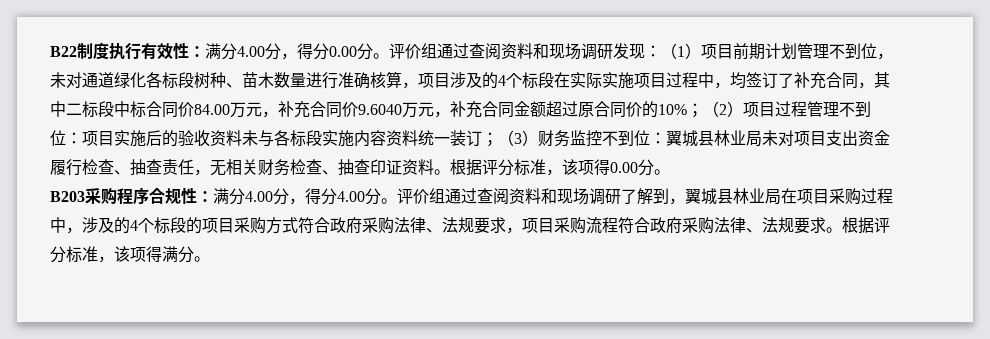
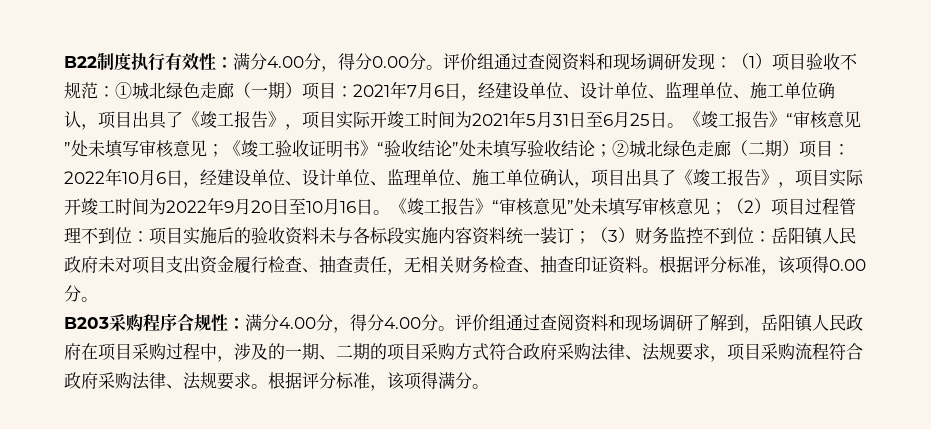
- 评价组通过查阅资料和现场调研发现：（1）项目前期计划管理不到位，未对通道绿化各标段树种、苗木数量进行准确核算，项目涉及的4个标段在实际实施项目过程中，均签订了补充合同，其中二标段中标合同价84.00万元，补充合同价9.6040万元，补充合同金额超过原合同价的10%；（2）项目过程管理不到位：项目实施后的验收资料未与各标段实施内容资料统一装订；（3）财务监控不到位：翼城县林业局未对项目支出资金履行检查、抽查责任，无相关财务检查、抽查印证资料。
+ 评价组通过查阅资料和现场调研发现：（1）项目验收不规范：①城北绿色走廊（一期）项目：2021年7月6日，经建设单位、设计单位、监理单位、施工单位确认，项目出具了《竣工报告》，项目实际开竣工时间为2021年5月31日至6月25日。《竣工报告》“审核意见”处未填写审核意见；《竣工验收证明书》“验收结论”处未填写验收结论；②城北绿色走廊（二期）项目：2022年10月6日，经建设单位、设计单位、监理单位、施工单位确认，项目出具了《竣工报告》，项目实际开竣工时间为2022年9月20日至10月16日。《竣工报告》“审核意见”处未填写审核意见；（2）项目过程管理不到位：项目实施后的验收资料未与各标段实施内容资料统一装订；（3）财务监控不到位：岳阳镇人民政府未对项目支出资金履行检查、抽查责任，无相关财务检查、抽查印证资料。
- 评价组通过查阅资料和现场调研了解到，翼城县林业局在项目采购过程中，涉及的4个标段的项目采购方式符合政府采购法律、法规要求，项目采购流程符合政府采购法律、法规要求。
+ 评价组通过查阅资料和现场调研了解到，岳阳镇人民政府在项目采购过程中，涉及的一期、二期的项目采购方式符合政府采购法律、法规要求，项目采购流程符合政府采购法律、法规要求。

